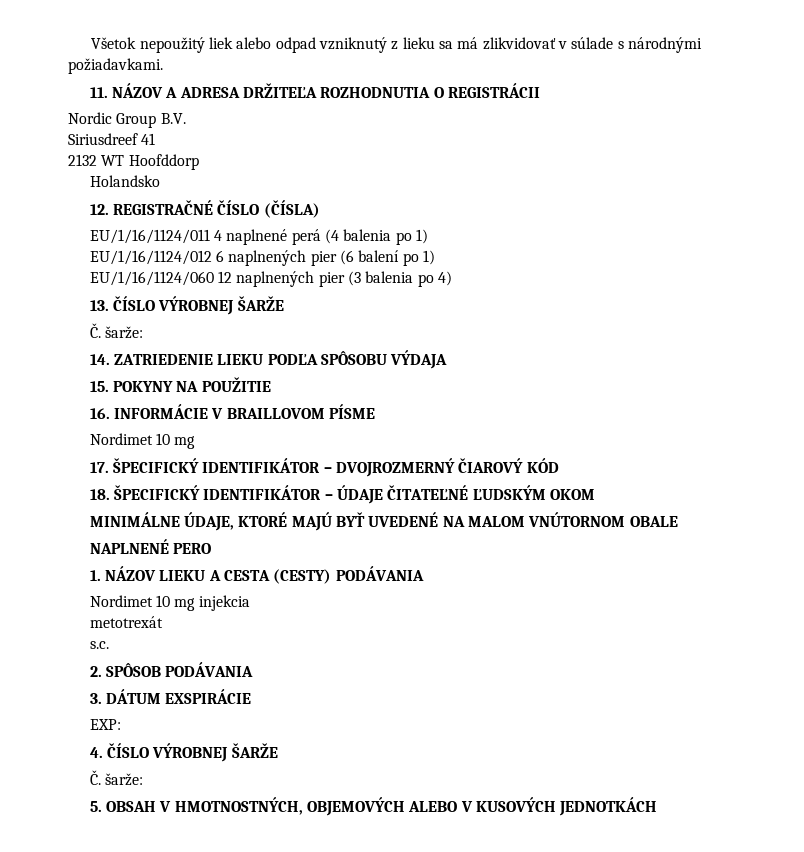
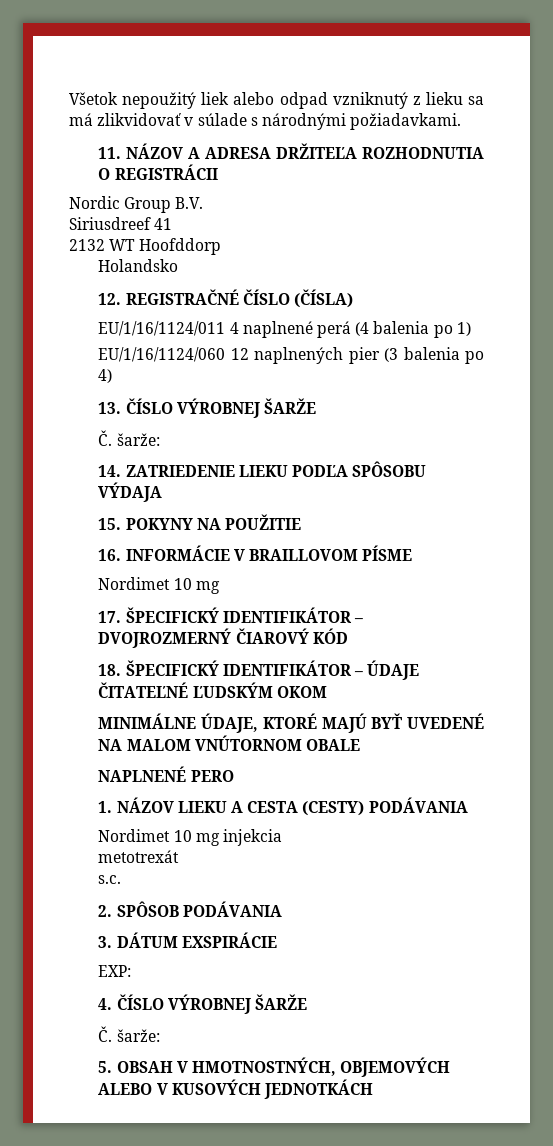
- EU/1/16/1124/012 6 naplnených pier (6 balení po 1)

